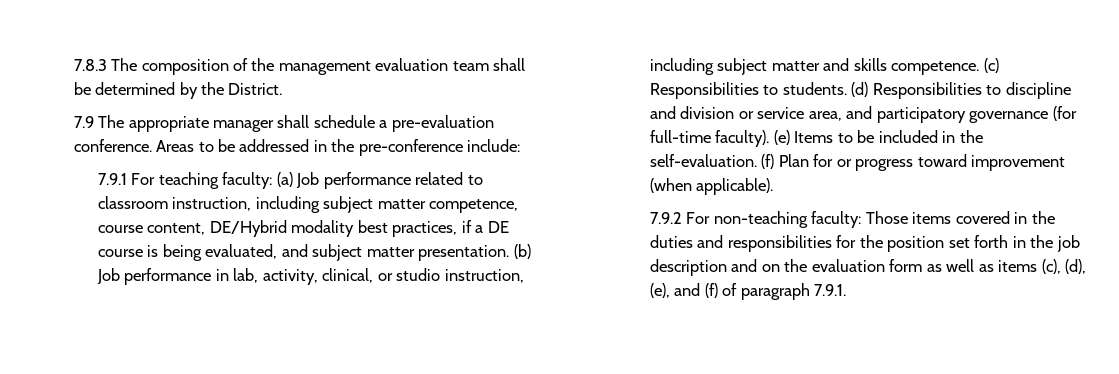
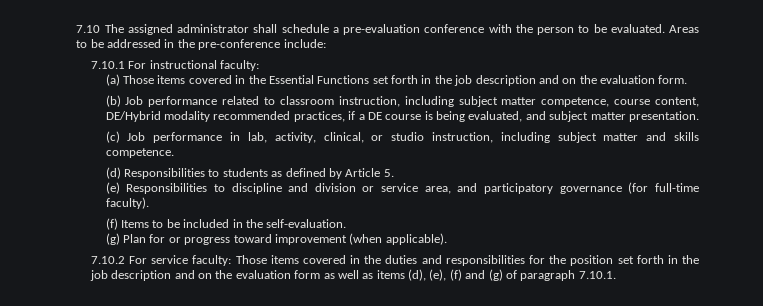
- 7.8.3 The composition of the management evaluation team shall be determined by the District.
- 7.9 The appropriate manager shall schedule a pre-evaluation conference.
+ 7.10 The assigned administrator shall schedule a pre-evaluation conference with the person to be evaluated.
- 7.9.1 For teaching faculty: (a) Job performance related to classroom instruction, including subject matter competence, course content, DE/Hybrid modality best practices, if a DE course is being evaluated, and subject matter presentation. (b) Job performance in lab, activity, clinical, or studio instruction, including subject matter and skills competence. (c) Responsibilities to students. (d) Responsibilities to discipline and division or service area, and participatory governance (for full-time faculty). (e) Items to be included in the self-evaluation. (f) Plan for or progress toward improvement (when applicable).
+ 7.10.1 For instructional faculty:
+ (a) Those items covered in the Essential Functions set forth in the job description and on the evaluation form.
+ (b) Job performance related to classroom instruction, including subject matter competence, course content, DE/Hybrid modality recommended practices, if a DE course is being evaluated, and subject matter presentation.
+ (c) Job performance in lab, activity, clinical, or studio instruction, including subject matter and skills competence.
+ (d) Responsibilities to students as defined by Article 5.
+ (e) Responsibilities to discipline and division or service area, and participatory governance (for full-time faculty).
+ (f) Items to be included in the self-evaluation.
+ (g) Plan for or progress toward improvement (when applicable).
- 7.9.2 For non-teaching faculty: Those items covered in the duties and responsibilities for the position set forth in the job description and on the evaluation form as well as items (c), (d), (e), and (f) of paragraph 7.9.1.
+ 7.10.2 For service faculty: Those items covered in the duties and responsibilities for the position set forth in the job description and on the evaluation form as well as items (d), (e), (f) and (g) of paragraph 7.10.1.

